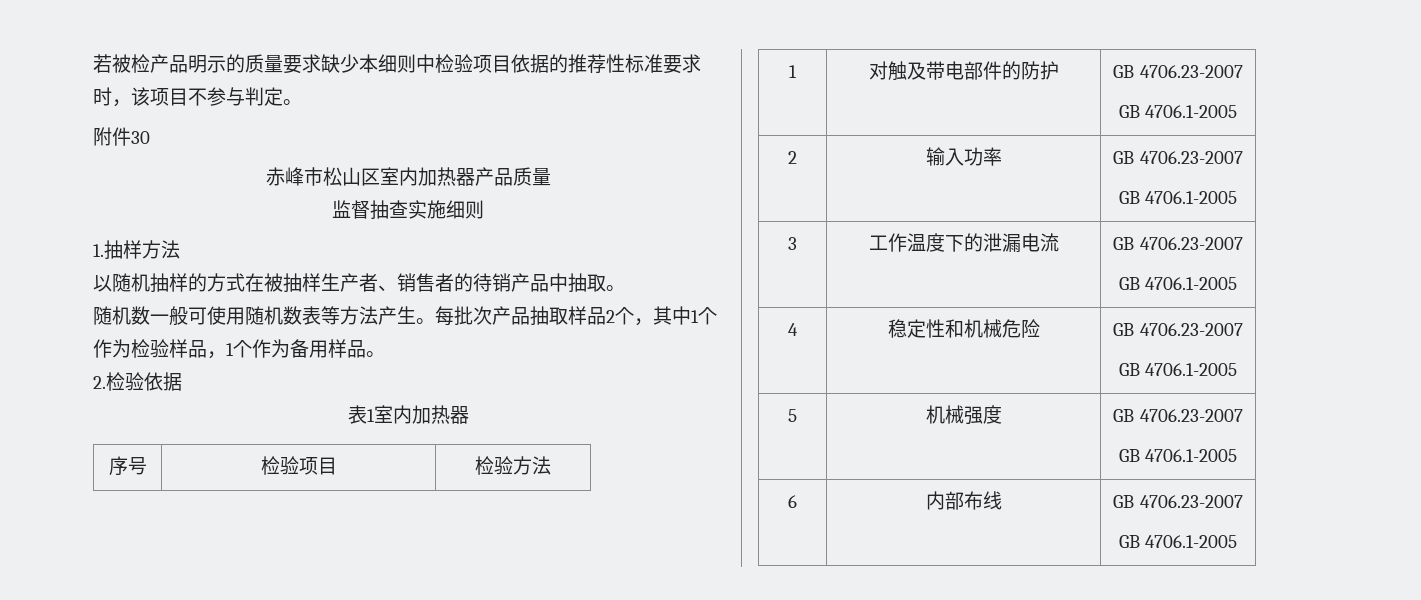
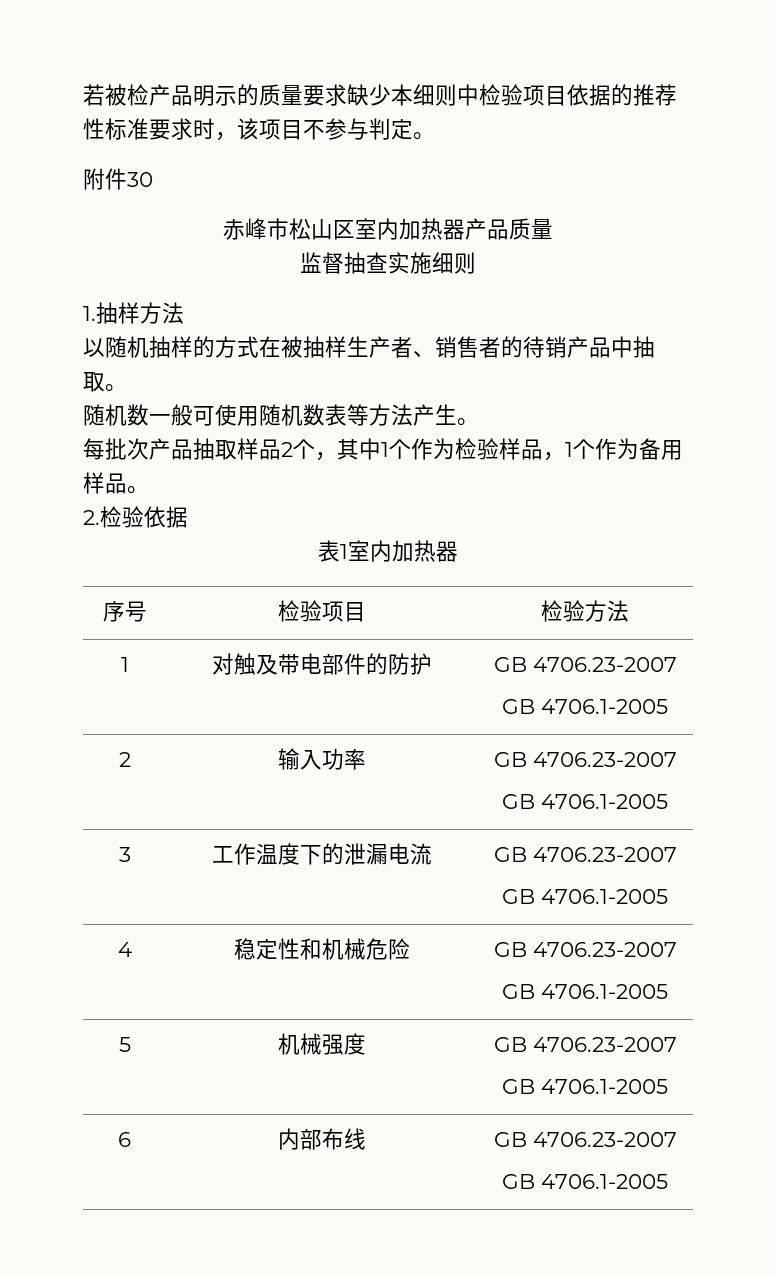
- 随机数一般可使用随机数表等方法产生。每批次产品抽取样品2个，其中1个作为检验样品，1个作为备用样品。
+ 随机数一般可使用随机数表等方法产生。
+ 每批次产品抽取样品2个，其中1个作为检验样品，1个作为备用样品。

